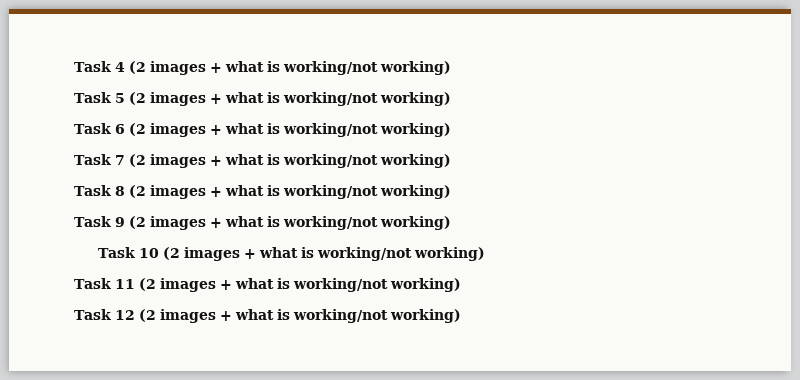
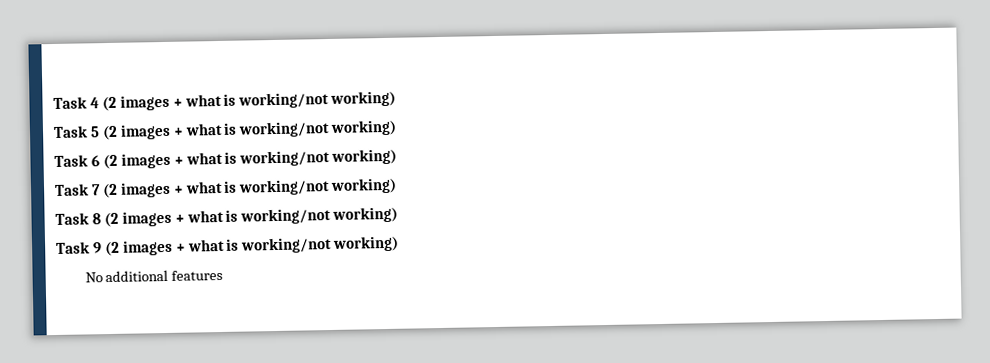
- Task 10 (2 images + what is working/not working)
- Task 11 (2 images + what is working/not working)
- Task 12 (2 images + what is working/not working)
+ No additional features

